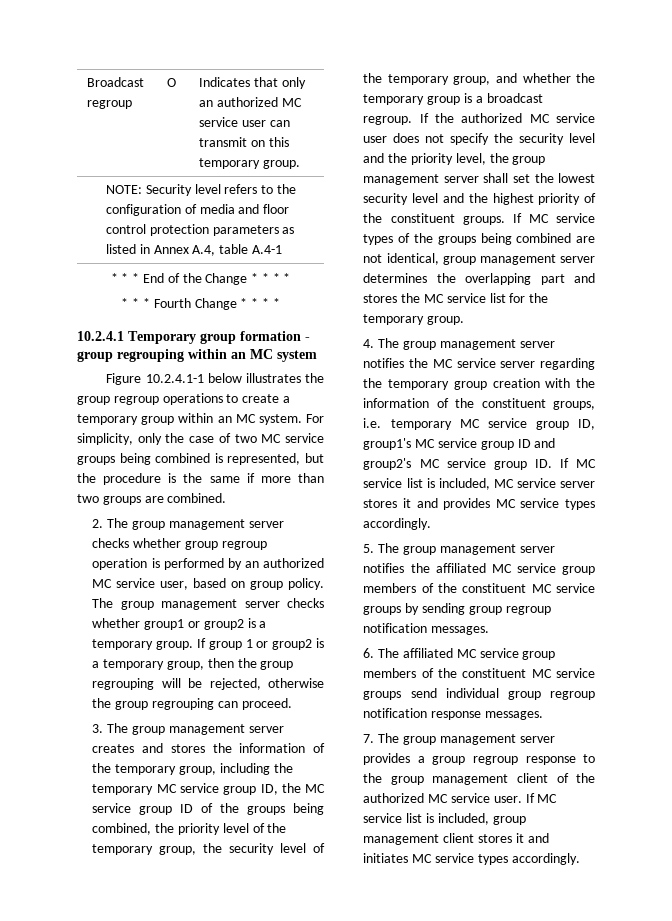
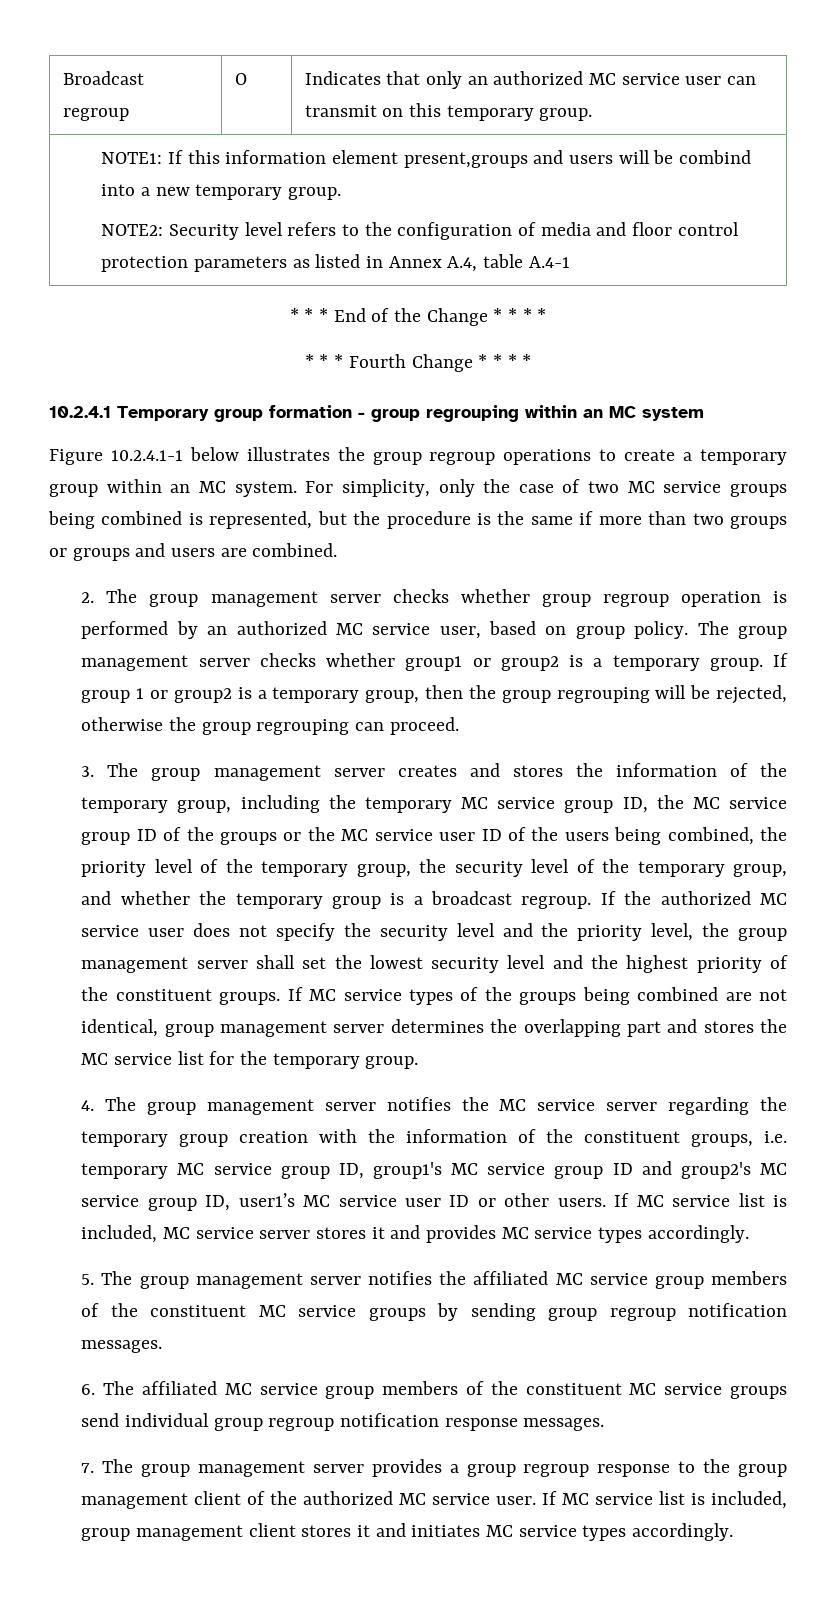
- NOTE: Security level refers to the configuration of media and floor control protection parameters as listed in Annex A.4, table A.4-1
+ NOTE1: If this information element present,groups and users will be combind into a new temporary group.
+ NOTE2: Security level refers to the configuration of media and floor control protection parameters as listed in Annex A.4, table A.4-1
- For simplicity, only the case of two MC service groups being combined is represented, but the procedure is the same if more than two groups are combined.
+ For simplicity, only the case of two MC service groups being combined is represented, but the procedure is the same if more than two groups or groups and users are combined.
- 3. The group management server creates and stores the information of the temporary group, including the temporary MC service group ID, the MC service group ID of the groups being combined, the priority level of the temporary group, the security level of the temporary group, and whether the temporary group is a broadcast regroup.
+ 3. The group management server creates and stores the information of the temporary group, including the temporary MC service group ID, the MC service group ID of the groups or the MC service user ID of the users being combined, the priority level of the temporary group, the security level of the temporary group, and whether the temporary group is a broadcast regroup.
- 4. The group management server notifies the MC service server regarding the temporary group creation with the information of the constituent groups, i.e. temporary MC service group ID, group1's MC service group ID and group2's MC service group ID. If MC service list is included, MC service server stores it and provides MC service types accordingly.
+ 4. The group management server notifies the MC service server regarding the temporary group creation with the information of the constituent groups, i.e. temporary MC service group ID, group1's MC service group ID and group2's MC service group ID, user1’s MC service user ID or other users. If MC service list is included, MC service server stores it and provides MC service types accordingly.

